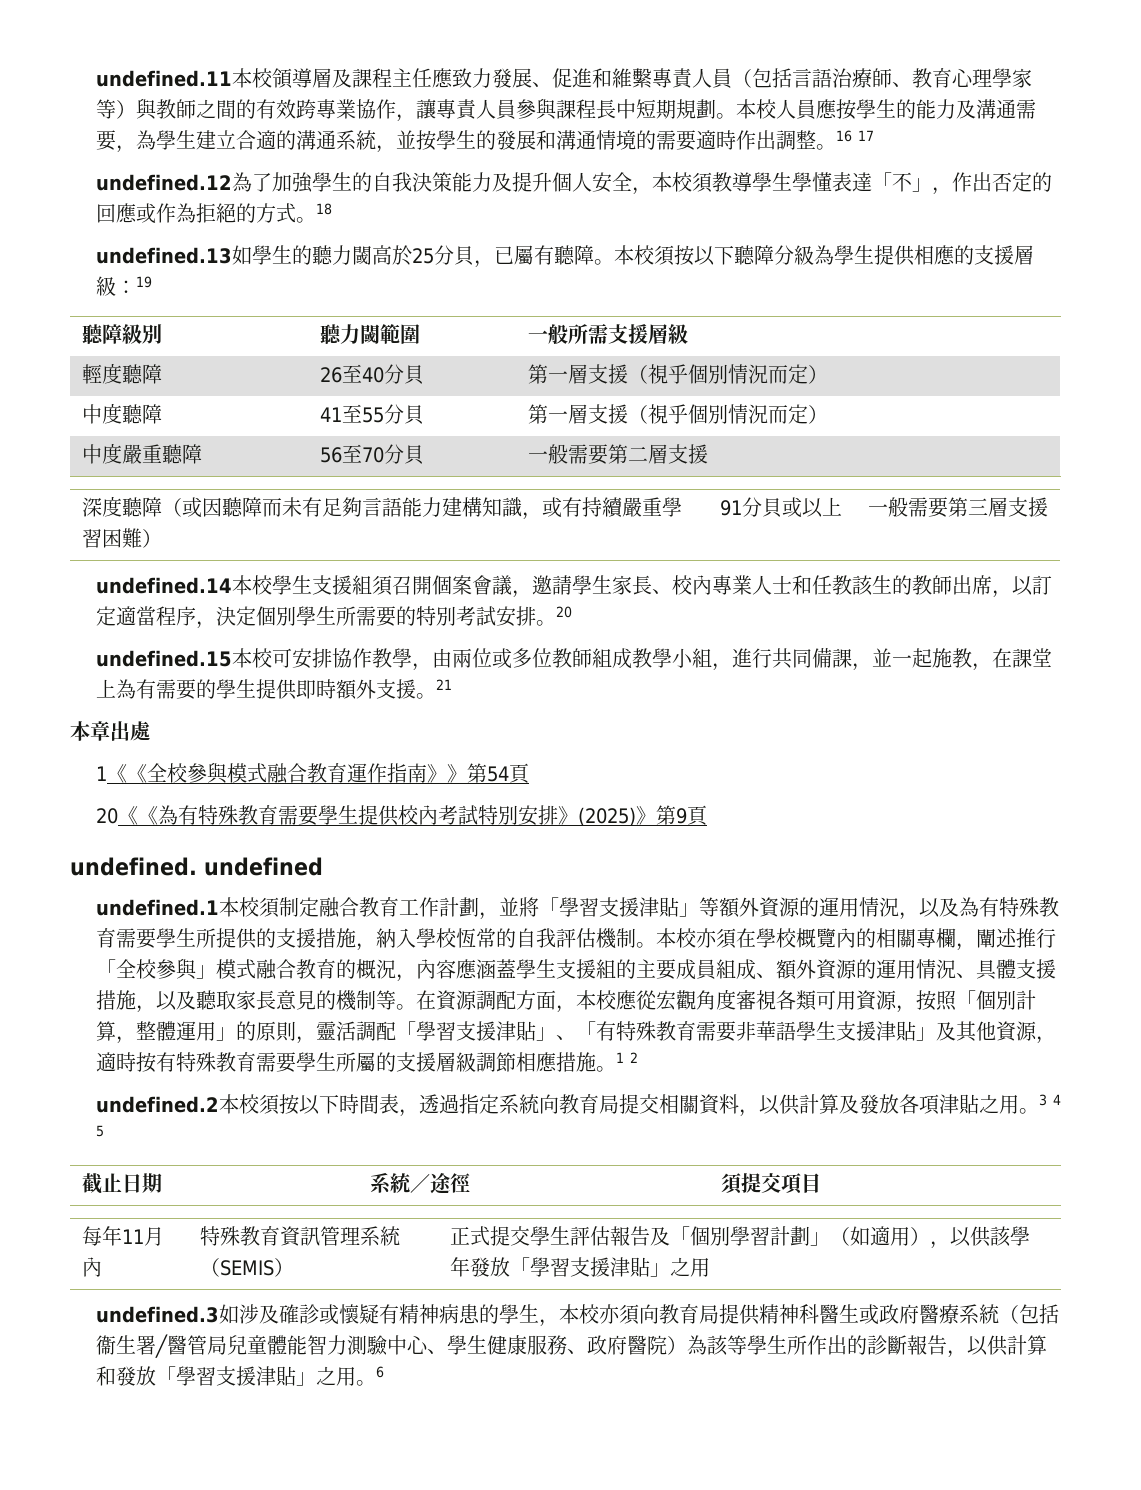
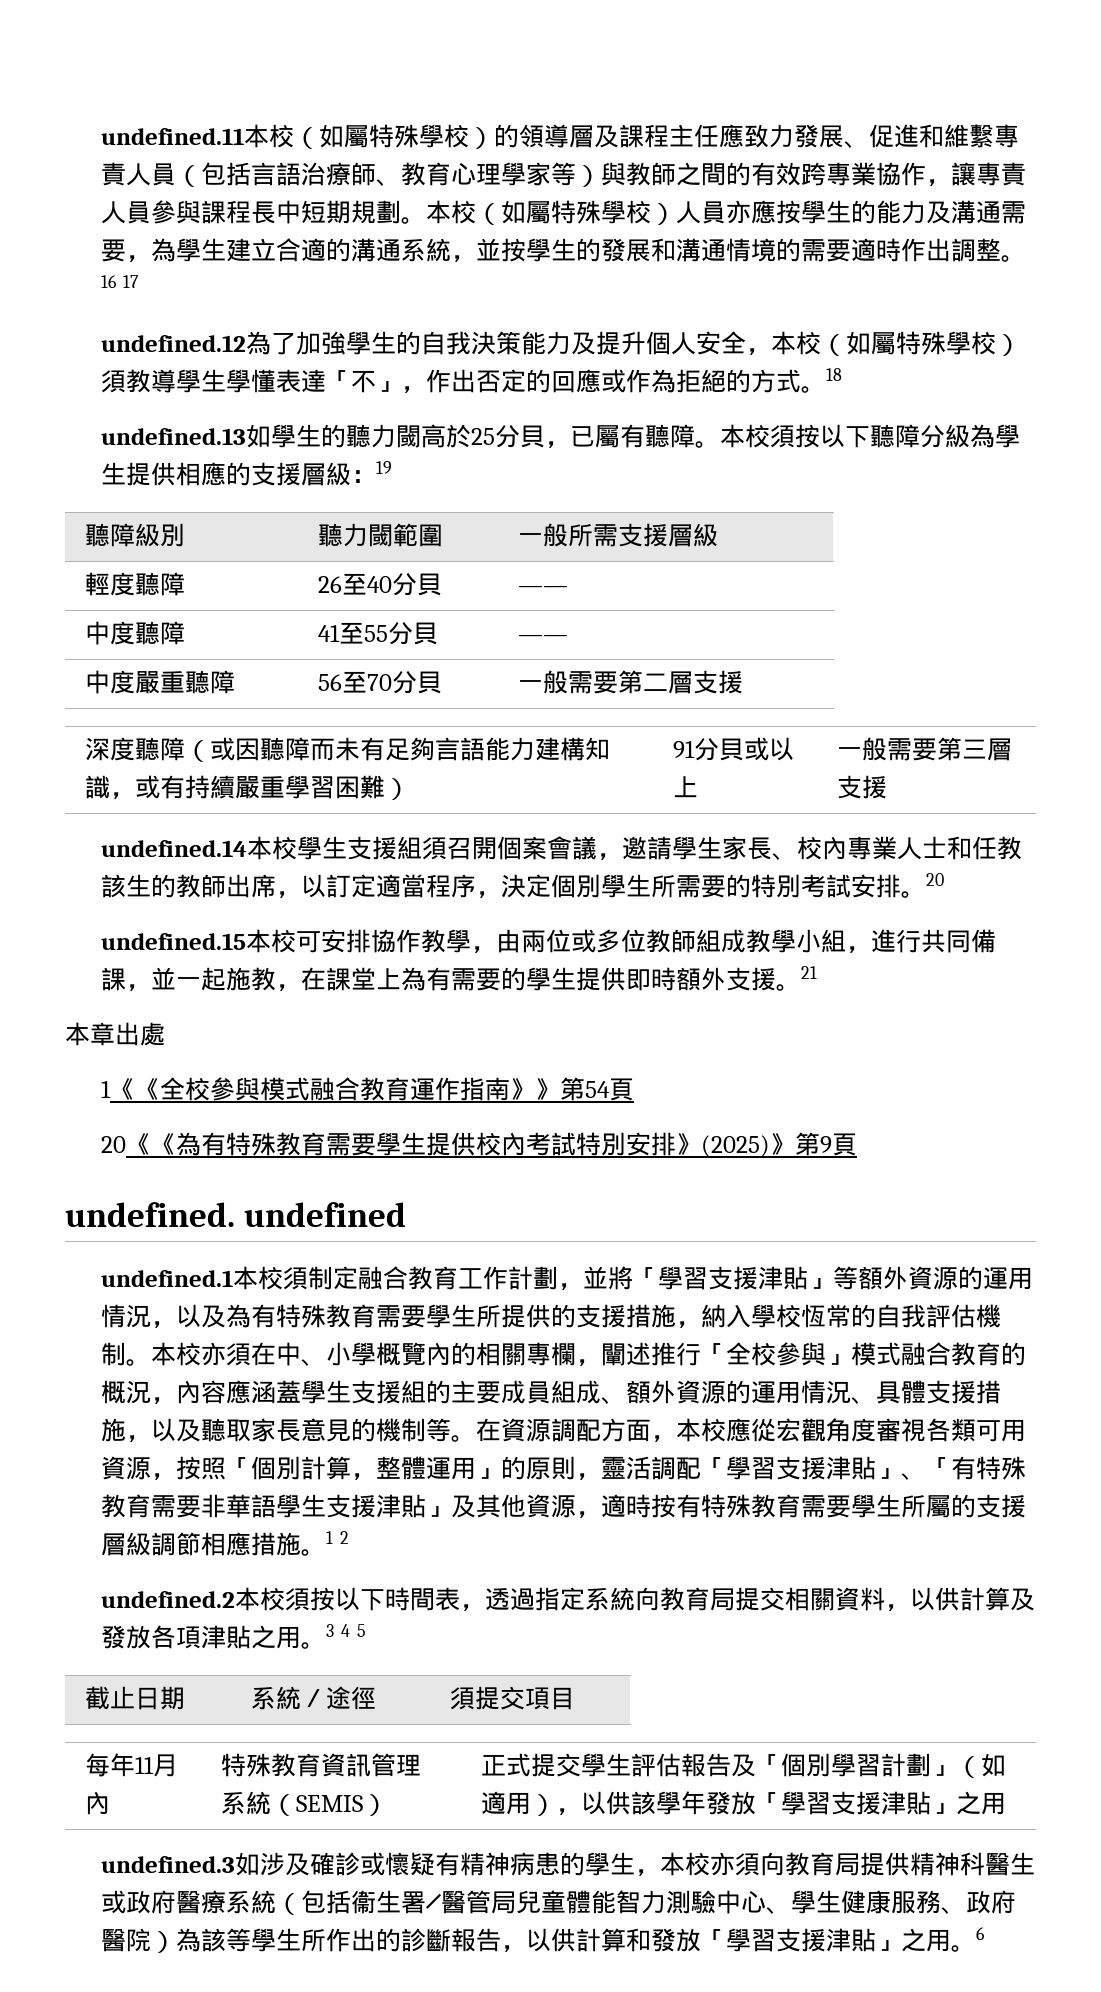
- undefined.11本校領導層及課程主任應致力發展、促進和維繫專責人員（包括言語治療師、教育心理學家等）與教師之間的有效跨專業協作，讓專責人員參與課程長中短期規劃。
+ undefined.11本校（如屬特殊學校）的領導層及課程主任應致力發展、促進和維繫專責人員（包括言語治療師、教育心理學家等）與教師之間的有效跨專業協作，讓專責人員參與課程長中短期規劃。
- 本校人員應按學生的能力及溝通需要，為學生建立合適的溝通系統，並按學生的發展和溝通情境的需要適時作出調整。
+ 本校（如屬特殊學校）人員亦應按學生的能力及溝通需要，為學生建立合適的溝通系統，並按學生的發展和溝通情境的需要適時作出調整。
- undefined.12為了加強學生的自我決策能力及提升個人安全，本校須教導學生學懂表達「不」，作出否定的回應或作為拒絕的方式。
+ undefined.12為了加強學生的自我決策能力及提升個人安全，本校（如屬特殊學校）須教導學生學懂表達「不」，作出否定的回應或作為拒絕的方式。
- 輕度聽障 | 26至40分貝 | 第一層支援（視乎個別情況而定）
+ 輕度聽障 | 26至40分貝 | ——
- 中度聽障 | 41至55分貝 | 第一層支援（視乎個別情況而定）
+ 中度聽障 | 41至55分貝 | ——
- 本校亦須在學校概覽內的相關專欄，闡述推行「全校參與」模式融合教育的概況，內容應涵蓋學生支援組的主要成員組成、額外資源的運用情況、具體支援措施，以及聽取家長意見的機制等。
+ 本校亦須在中、小學概覽內的相關專欄，闡述推行「全校參與」模式融合教育的概況，內容應涵蓋學生支援組的主要成員組成、額外資源的運用情況、具體支援措施，以及聽取家長意見的機制等。

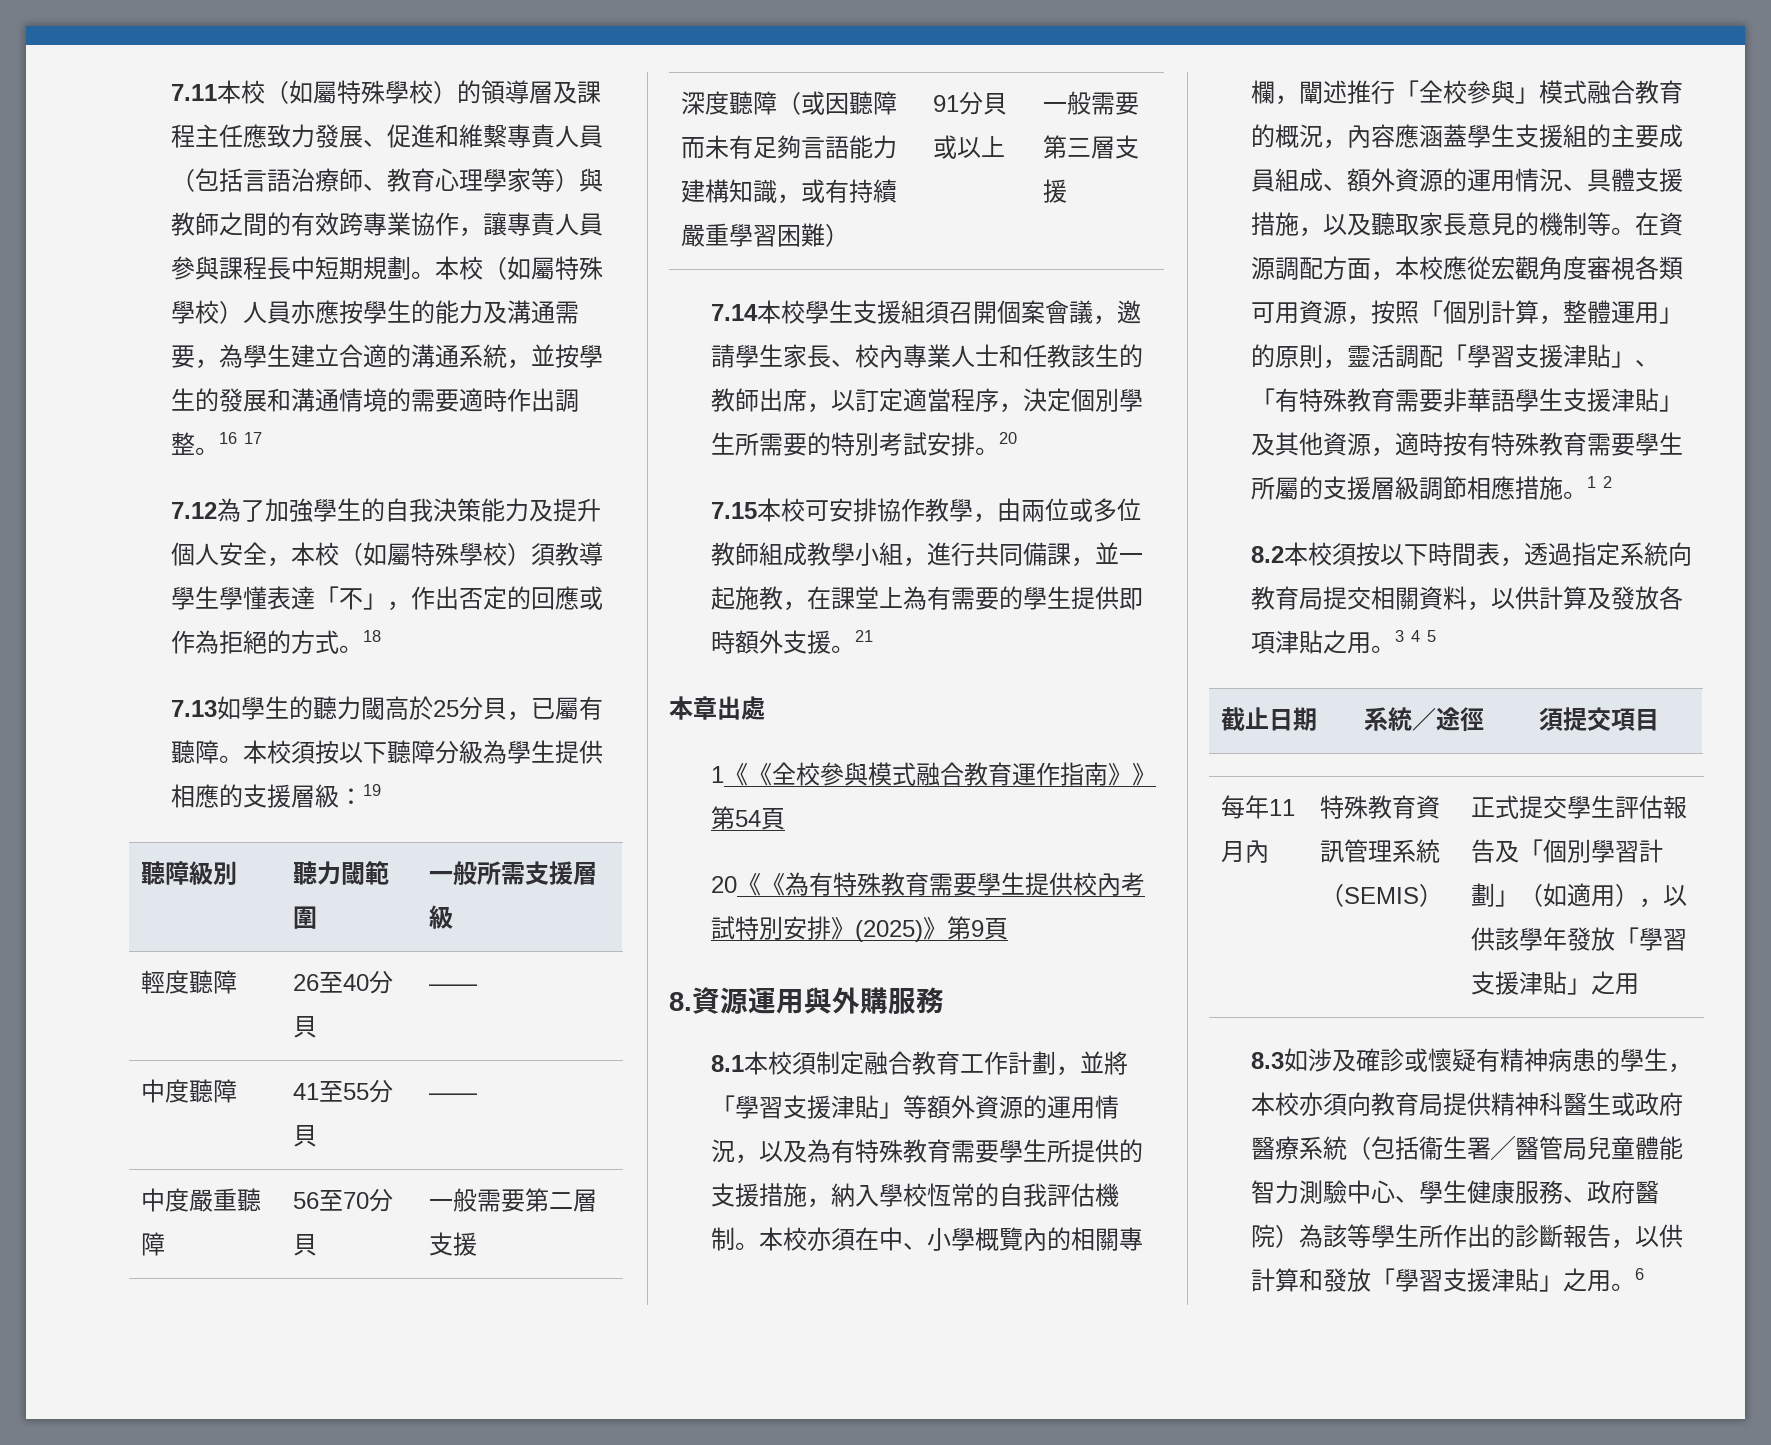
- undefined.11本校（如屬特殊學校）的領導層及課程主任應致力發展、促進和維繫專責人員（包括言語治療師、教育心理學家等）與教師之間的有效跨專業協作，讓專責人員參與課程長中短期規劃。
+ 7.11本校（如屬特殊學校）的領導層及課程主任應致力發展、促進和維繫專責人員（包括言語治療師、教育心理學家等）與教師之間的有效跨專業協作，讓專責人員參與課程長中短期規劃。
- undefined.12為了加強學生的自我決策能力及提升個人安全，本校（如屬特殊學校）須教導學生學懂表達「不」，作出否定的回應或作為拒絕的方式。
+ 7.12為了加強學生的自我決策能力及提升個人安全，本校（如屬特殊學校）須教導學生學懂表達「不」，作出否定的回應或作為拒絕的方式。
- undefined.13如學生的聽力閾高於25分貝，已屬有聽障。
+ 7.13如學生的聽力閾高於25分貝，已屬有聽障。
- undefined.14本校學生支援組須召開個案會議，邀請學生家長、校內專業人士和任教該生的教師出席，以訂定適當程序，決定個別學生所需要的特別考試安排。
+ 7.14本校學生支援組須召開個案會議，邀請學生家長、校內專業人士和任教該生的教師出席，以訂定適當程序，決定個別學生所需要的特別考試安排。
- undefined.15本校可安排協作教學，由兩位或多位教師組成教學小組，進行共同備課，並一起施教，在課堂上為有需要的學生提供即時額外支援。
+ 7.15本校可安排協作教學，由兩位或多位教師組成教學小組，進行共同備課，並一起施教，在課堂上為有需要的學生提供即時額外支援。
- undefined. undefined
- undefined.1本校須制定融合教育工作計劃，並將「學習支援津貼」等額外資源的運用情況，以及為有特殊教育需要學生所提供的支援措施，納入學校恆常的自我評估機制。
+ 8.資源運用與外購服務
+ 8.1本校須制定融合教育工作計劃，並將「學習支援津貼」等額外資源的運用情況，以及為有特殊教育需要學生所提供的支援措施，納入學校恆常的自我評估機制。
- undefined.2本校須按以下時間表，透過指定系統向教育局提交相關資料，以供計算及發放各項津貼之用。
+ 8.2本校須按以下時間表，透過指定系統向教育局提交相關資料，以供計算及發放各項津貼之用。
- undefined.3如涉及確診或懷疑有精神病患的學生，本校亦須向教育局提供精神科醫生或政府醫療系統（包括衞生署╱醫管局兒童體能智力測驗中心、學生健康服務、政府醫院）為該等學生所作出的診斷報告，以供計算和發放「學習支援津貼」之用。
+ 8.3如涉及確診或懷疑有精神病患的學生，本校亦須向教育局提供精神科醫生或政府醫療系統（包括衞生署╱醫管局兒童體能智力測驗中心、學生健康服務、政府醫院）為該等學生所作出的診斷報告，以供計算和發放「學習支援津貼」之用。

